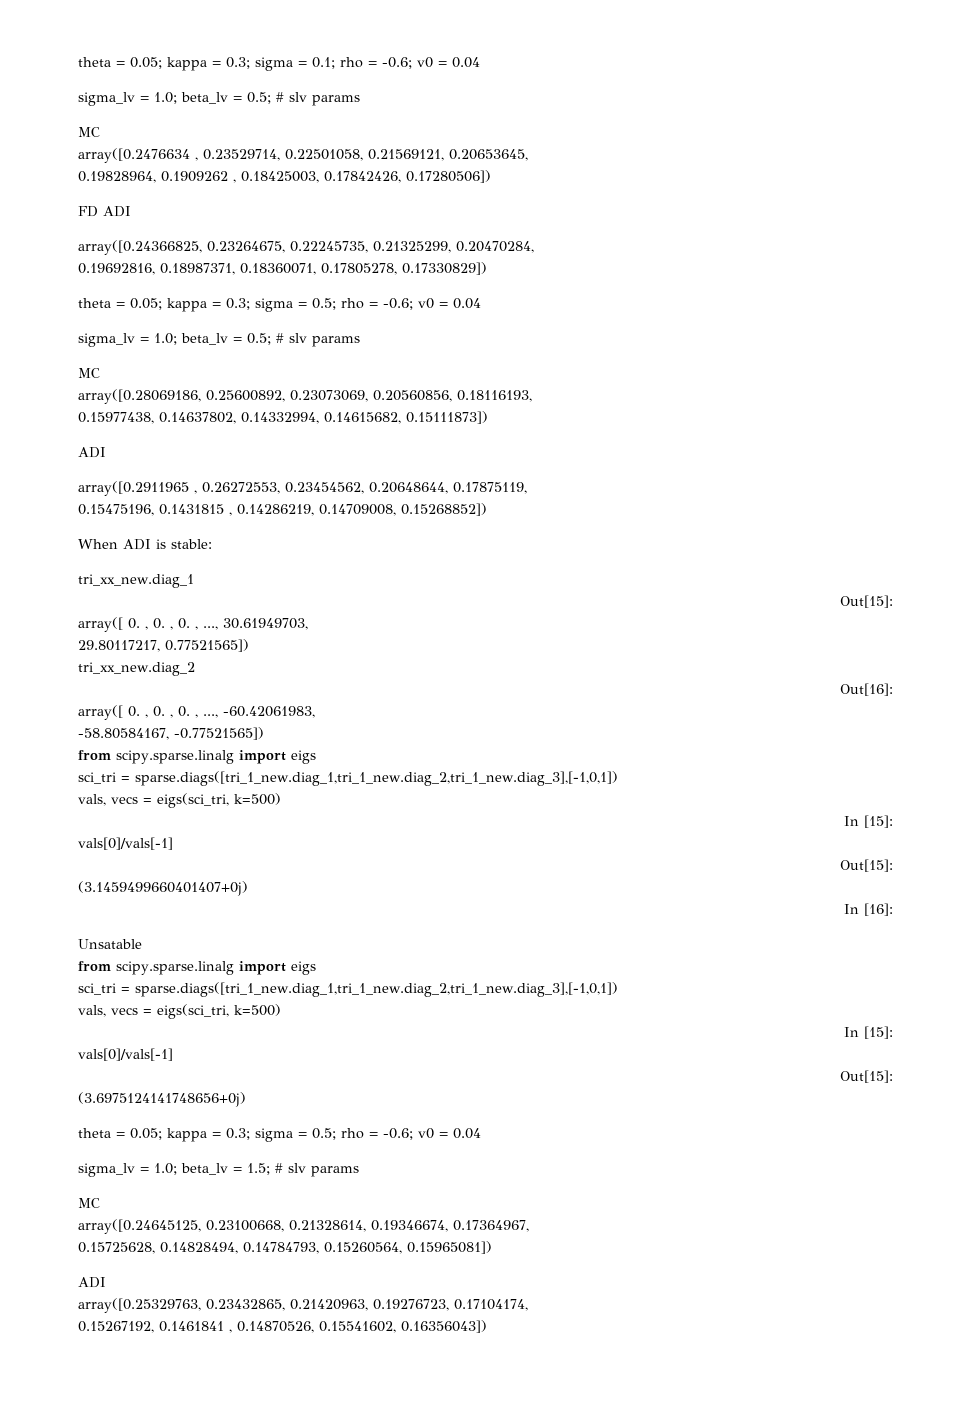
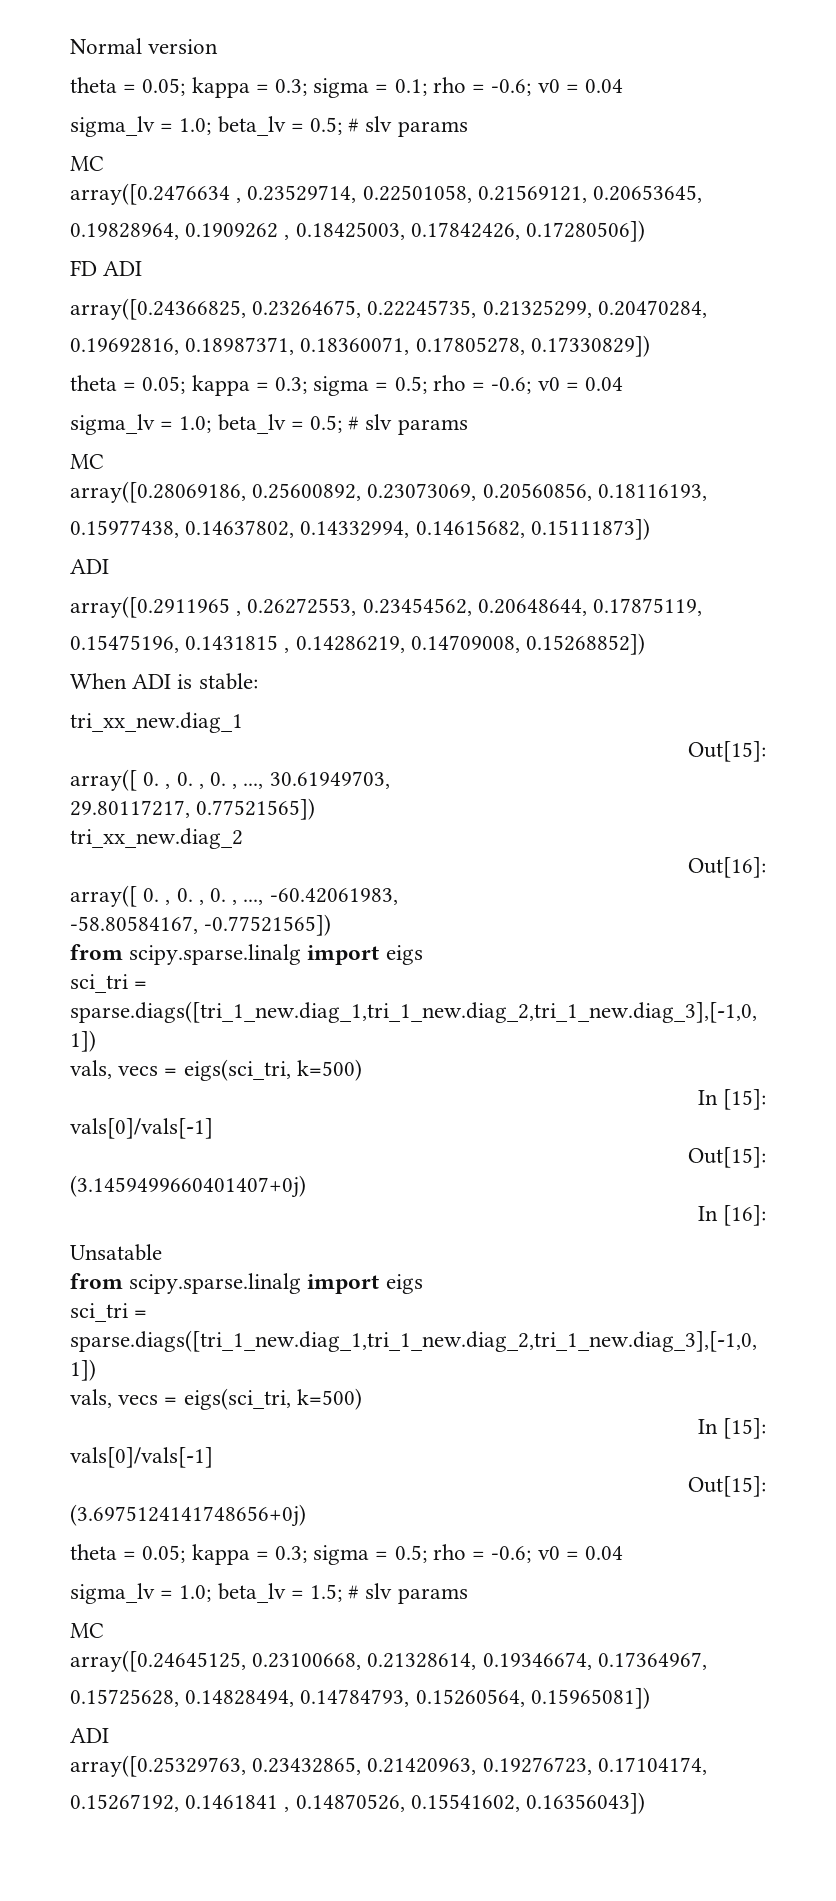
+ Normal version

